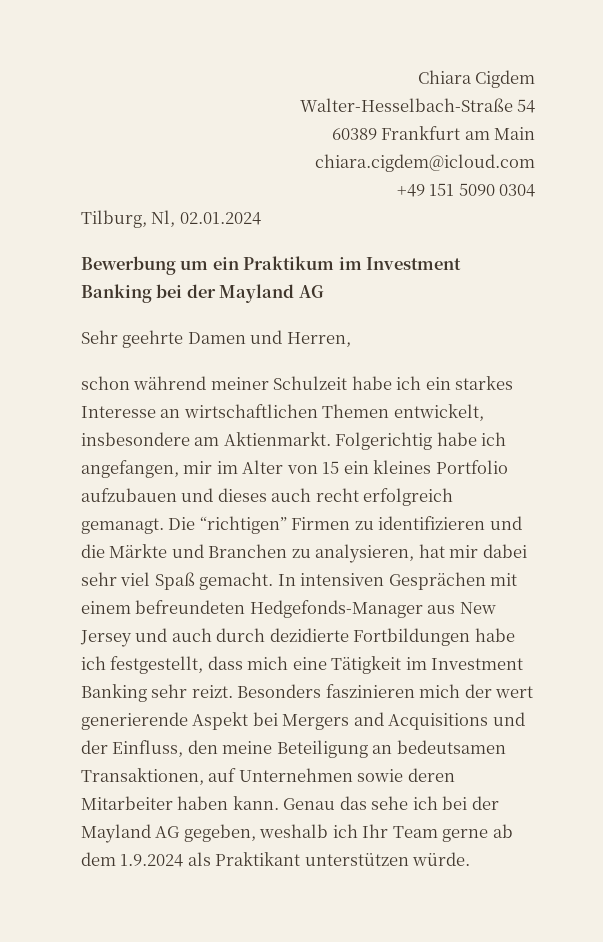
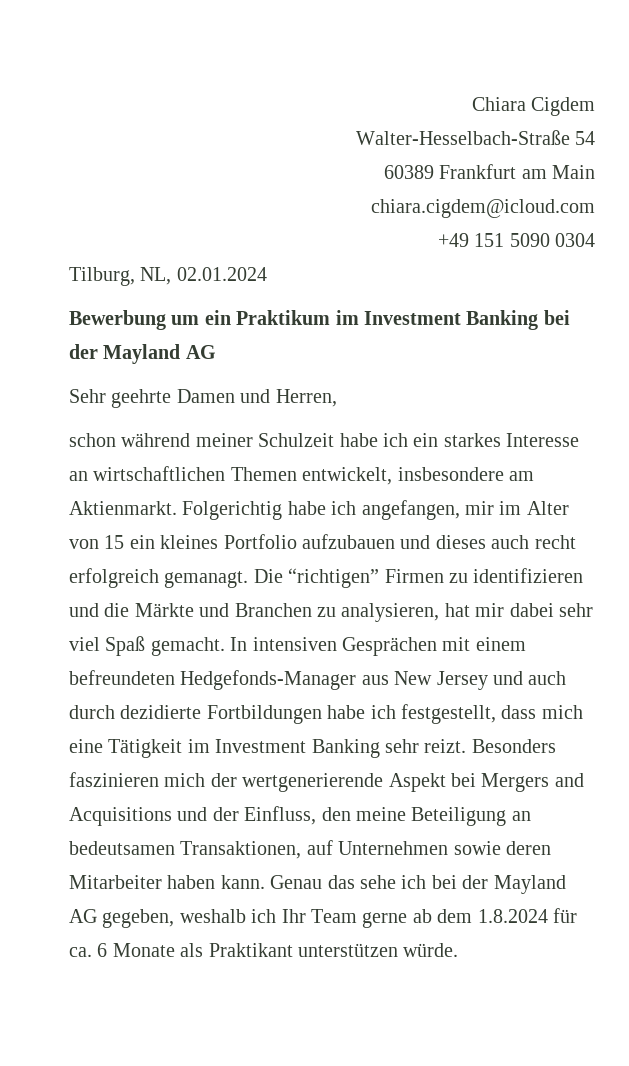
- Tilburg, Nl, 02.01.2024
+ Tilburg, NL, 02.01.2024
- Besonders faszinieren mich der wert generierende Aspekt bei Mergers and Acquisitions und der Einfluss, den meine Beteiligung an bedeutsamen Transaktionen, auf Unternehmen sowie deren Mitarbeiter haben kann.
+ Besonders faszinieren mich der wertgenerierende Aspekt bei Mergers and Acquisitions und der Einfluss, den meine Beteiligung an bedeutsamen Transaktionen, auf Unternehmen sowie deren Mitarbeiter haben kann.
- Genau das sehe ich bei der Mayland AG gegeben, weshalb ich Ihr Team gerne ab dem 1.9.2024 als Praktikant unterstützen würde.
+ Genau das sehe ich bei der Mayland AG gegeben, weshalb ich Ihr Team gerne ab dem 1.8.2024 für ca. 6 Monate als Praktikant unterstützen würde.

